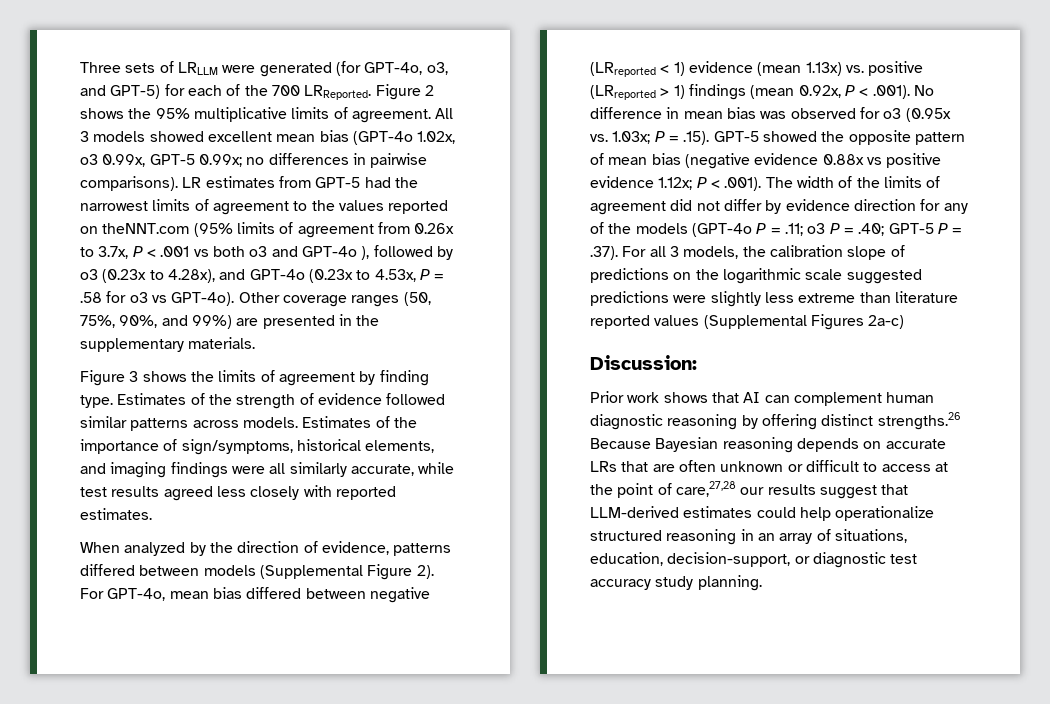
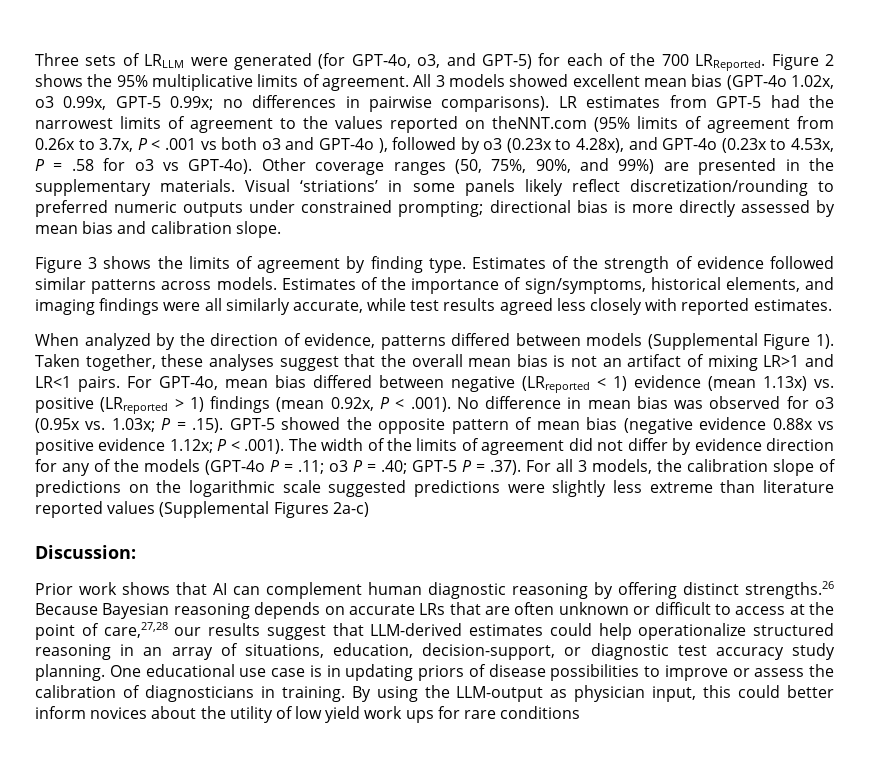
+ Visual ‘striations’ in some panels likely reflect discretization/rounding to preferred numeric outputs under constrained prompting; directional bias is more directly assessed by mean bias and calibration slope.
- When analyzed by the direction of evidence, patterns differed between models (Supplemental Figure 2).
+ When analyzed by the direction of evidence, patterns differed between models (Supplemental Figure 1). Taken together, these analyses suggest that the overall mean bias is not an artifact of mixing LR>1 and LR<1 pairs.
+ One educational use case is in updating priors of disease possibilities to improve or assess the calibration of diagnosticians in training. By using the LLM-output as physician input, this could better inform novices about the utility of low yield work ups for rare conditions

